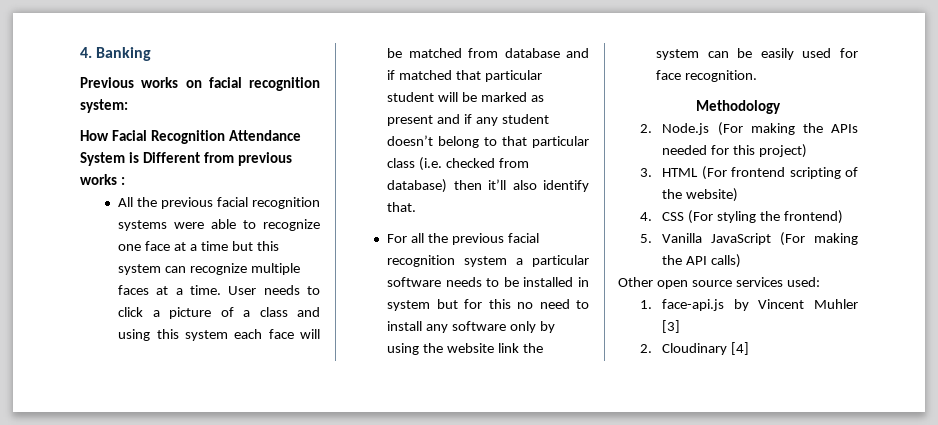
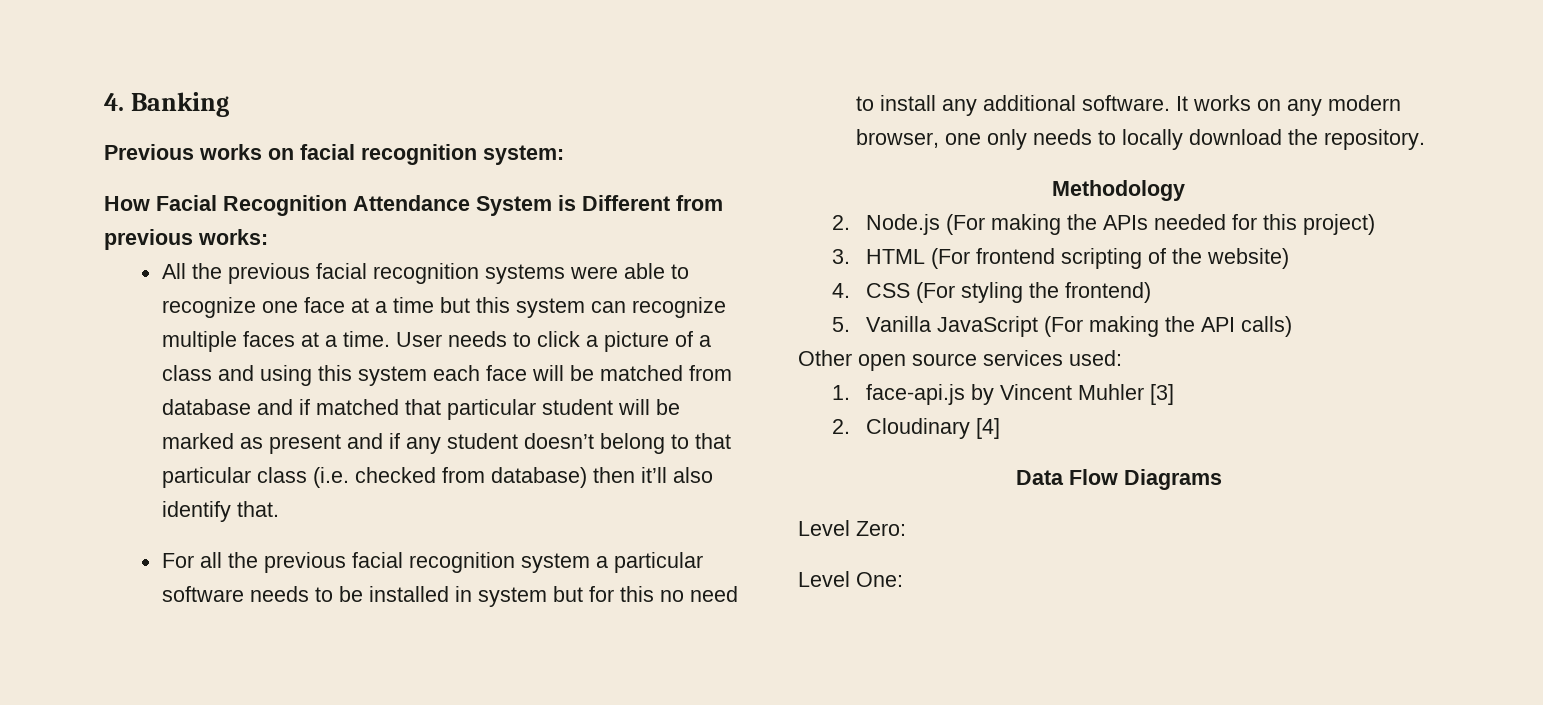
- How Facial Recognition Attendance System is Different from previous works :
+ How Facial Recognition Attendance System is Different from previous works:
- For all the previous facial recognition system a particular software needs to be installed in system but for this no need to install any software only by using the website link the system can be easily used for face recognition.
+ For all the previous facial recognition system a particular software needs to be installed in system but for this no need to install any additional software. It works on any modern browser, one only needs to locally download the repository.
+ Data Flow Diagrams
+ Level Zero:
+ Level One:

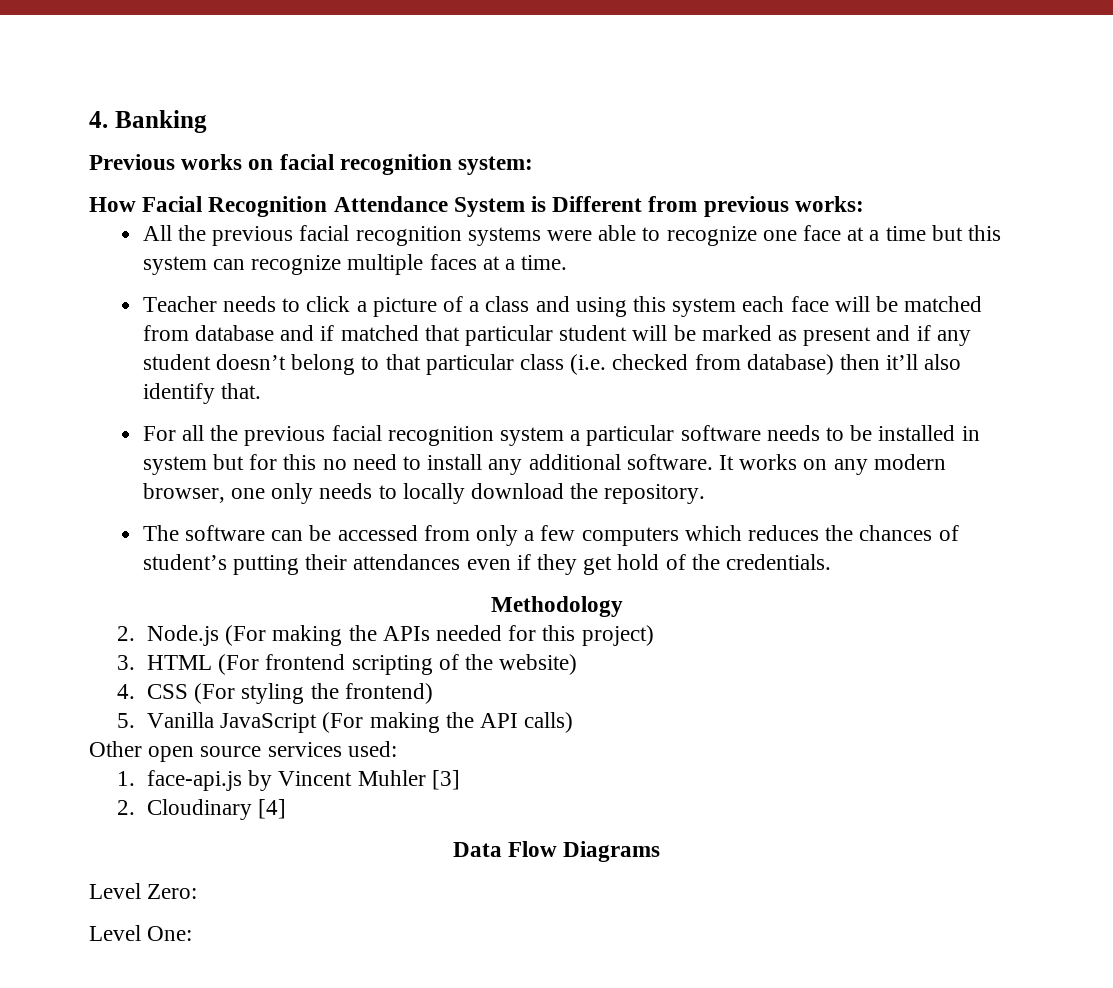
- All the previous facial recognition systems were able to recognize one face at a time but this system can recognize multiple faces at a time. User needs to click a picture of a class and using this system each face will be matched from database and if matched that particular student will be marked as present and if any student doesn’t belong to that particular class (i.e. checked from database) then it’ll also identify that.
+ All the previous facial recognition systems were able to recognize one face at a time but this system can recognize multiple faces at a time.
+ Teacher needs to click a picture of a class and using this system each face will be matched from database and if matched that particular student will be marked as present and if any student doesn’t belong to that particular class (i.e. checked from database) then it’ll also identify that.
+ The software can be accessed from only a few computers which reduces the chances of student’s putting their attendances even if they get hold of the credentials.

